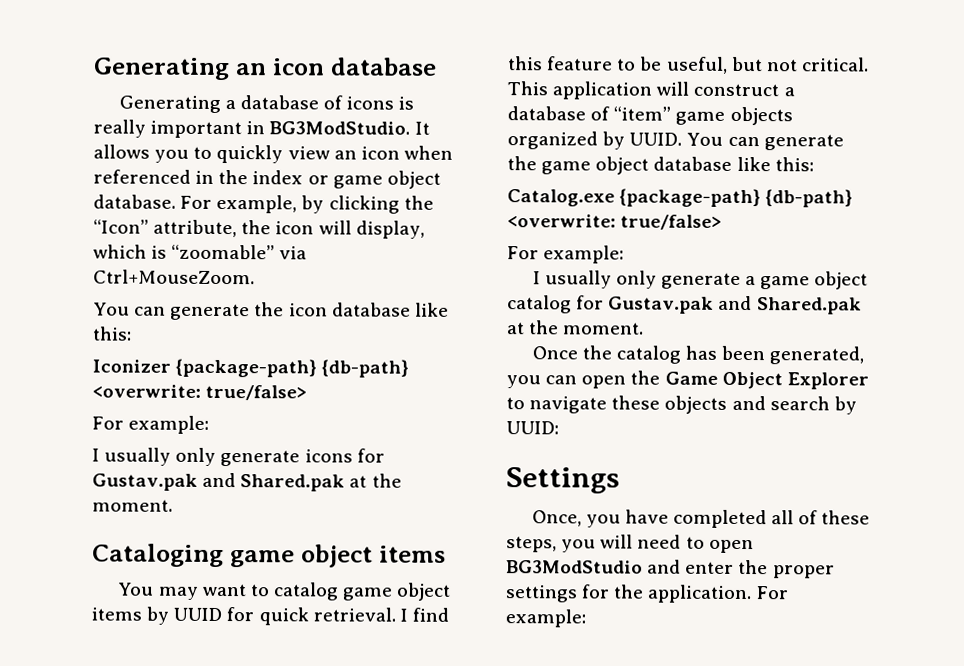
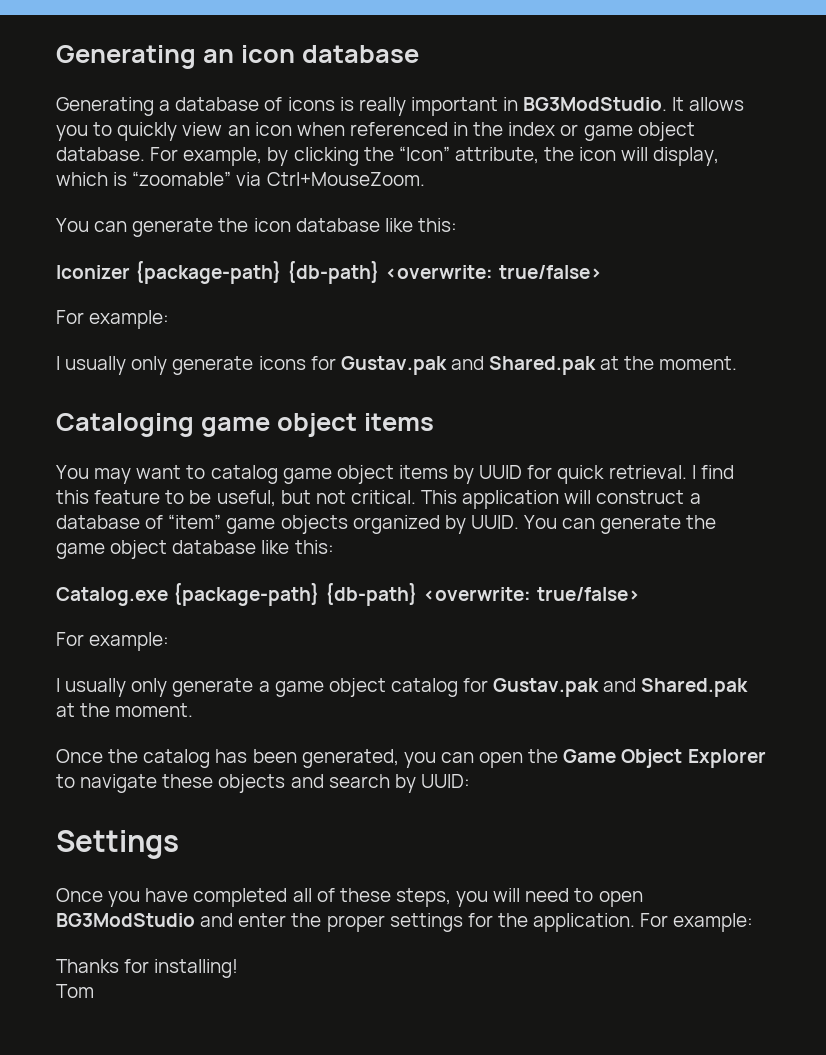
- Once, you have completed all of these steps, you will need to open BG3ModStudio and enter the proper settings for the application.
+ Once you have completed all of these steps, you will need to open BG3ModStudio and enter the proper settings for the application.
+ Thanks for installing!
+ Tom

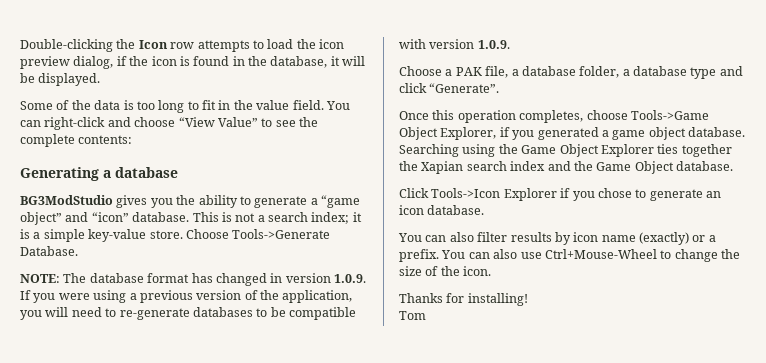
- Generating an icon database
- Generating a database of icons is really important in BG3ModStudio. It allows you to quickly view an icon when referenced in the index or game object database. For example, by clicking the “Icon” attribute, the icon will display, which is “zoomable” via Ctrl+MouseZoom.
- You can generate the icon database like this:
- Iconizer {package-path} {db-path} <overwrite: true/false>
- For example:
- I usually only generate icons for Gustav.pak and Shared.pak at the moment.
- Cataloging game object items
- You may want to catalog game object items by UUID for quick retrieval. I find this feature to be useful, but not critical. This application will construct a database of “item” game objects organized by UUID. You can generate the game object database like this:
- Catalog.exe {package-path} {db-path} <overwrite: true/false>
- For example:
- I usually only generate a game object catalog for Gustav.pak and Shared.pak at the moment.
- Once the catalog has been generated, you can open the Game Object Explorer to navigate these objects and search by UUID:
- Settings
- Once you have completed all of these steps, you will need to open BG3ModStudio and enter the proper settings for the application. For example:
+ Double-clicking the Icon row attempts to load the icon preview dialog, if the icon is found in the database, it will be displayed.
+ Some of the data is too long to fit in the value field. You can right-click and choose “View Value” to see the complete contents:
+ Generating a database
+ BG3ModStudio gives you the ability to generate a “game object” and “icon” database. This is not a search index; it is a simple key-value store. Choose Tools->Generate Database.
+ NOTE: The database format has changed in version 1.0.9. If you were using a previous version of the application, you will need to re-generate databases to be compatible with version 1.0.9.
+ Choose a PAK file, a database folder, a database type and click “Generate”.
+ Once this operation completes, choose Tools->Game Object Explorer, if you generated a game object database. Searching using the Game Object Explorer ties together the Xapian search index and the Game Object database.
+ Click Tools->Icon Explorer if you chose to generate an icon database.
+ You can also filter results by icon name (exactly) or a prefix. You can also use Ctrl+Mouse-Wheel to change the size of the icon.

